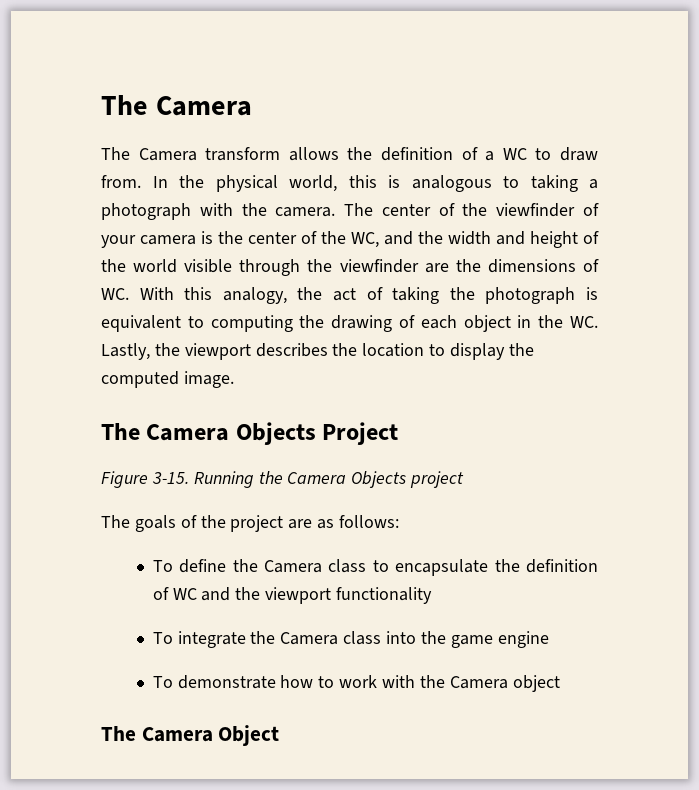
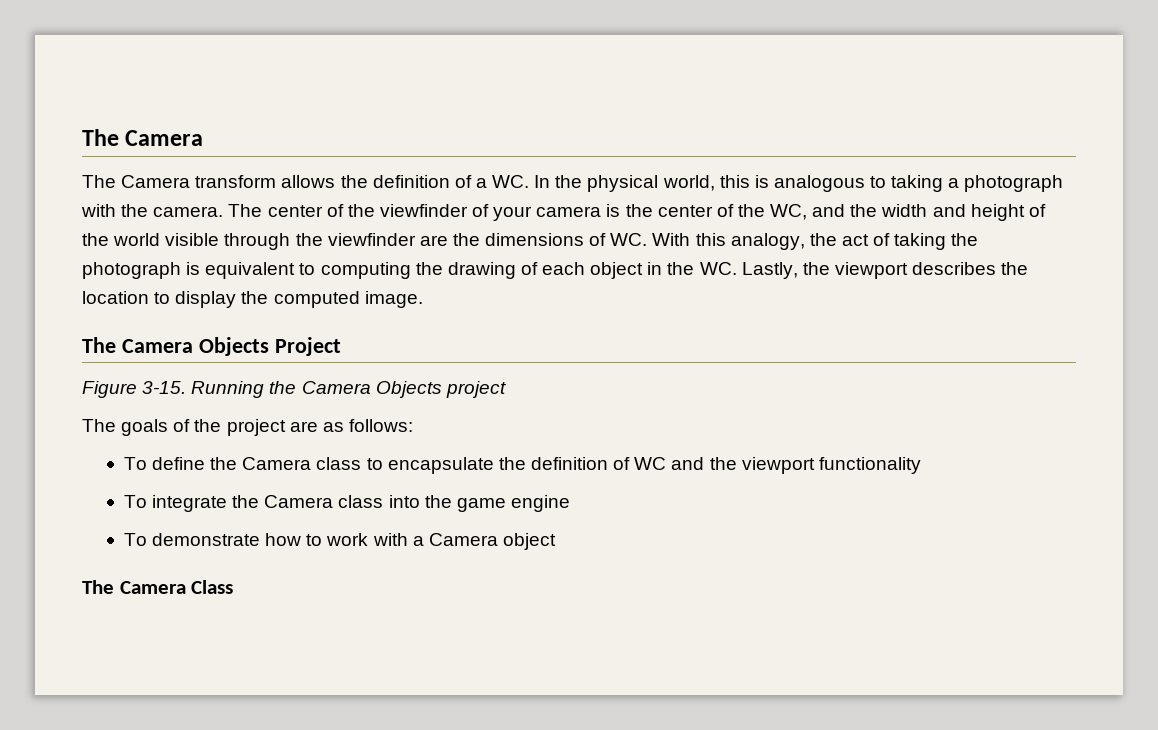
- The Camera transform allows the definition of a WC to draw from. In the physical world, this is analogous to taking a photograph with the camera.
+ The Camera transform allows the definition of a WC. In the physical world, this is analogous to taking a photograph with the camera.
- To demonstrate how to work with the Camera object
+ To demonstrate how to work with a Camera object
- The Camera Object
+ The Camera Class

